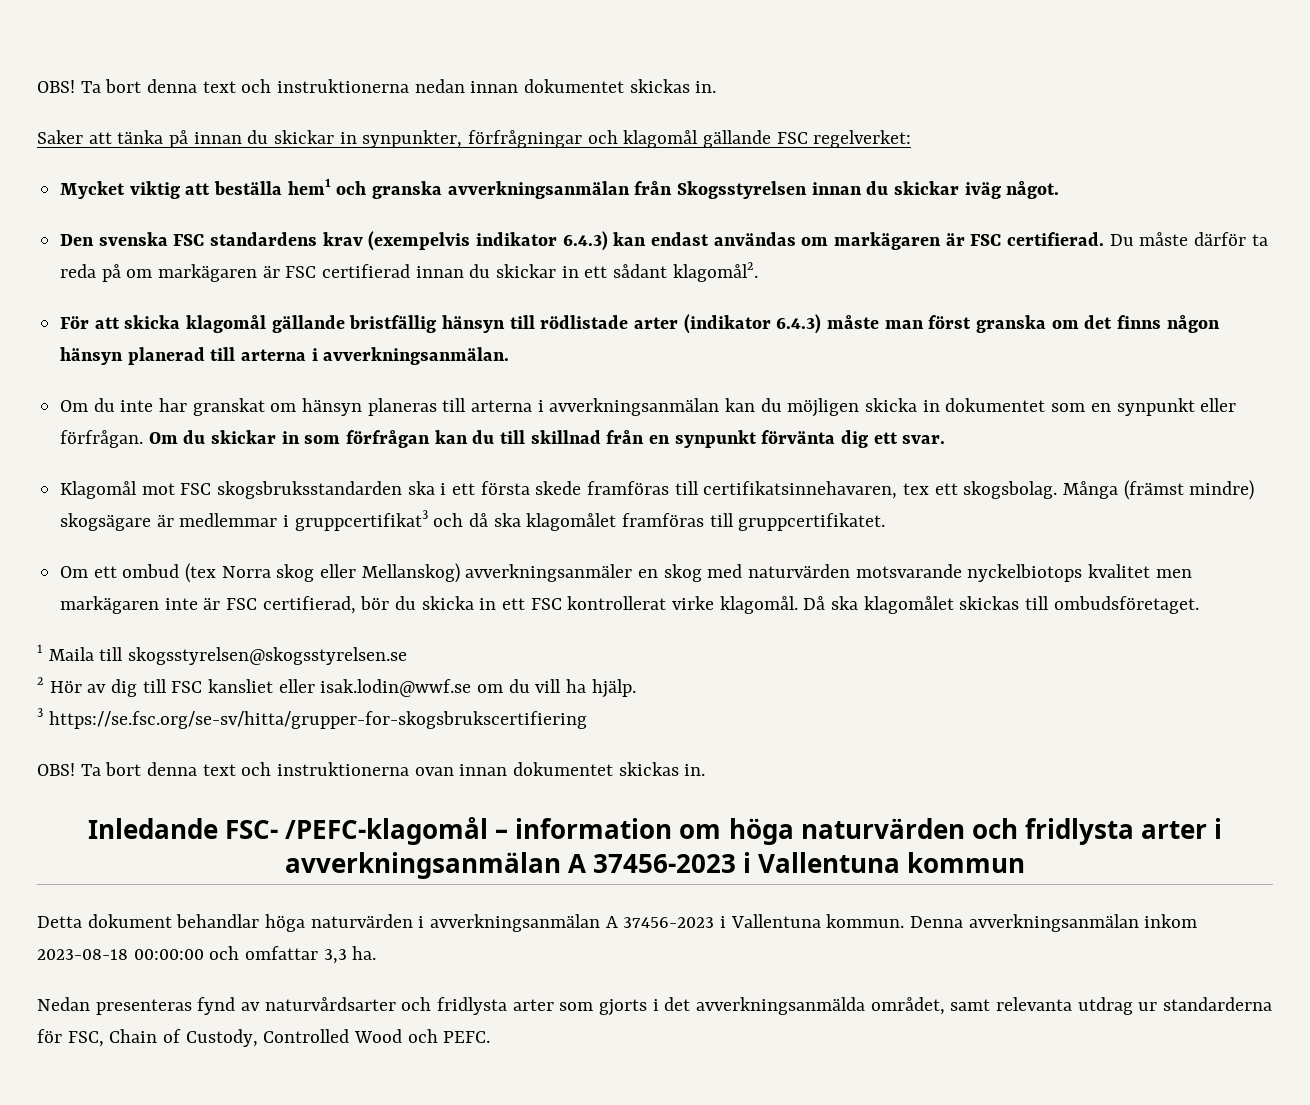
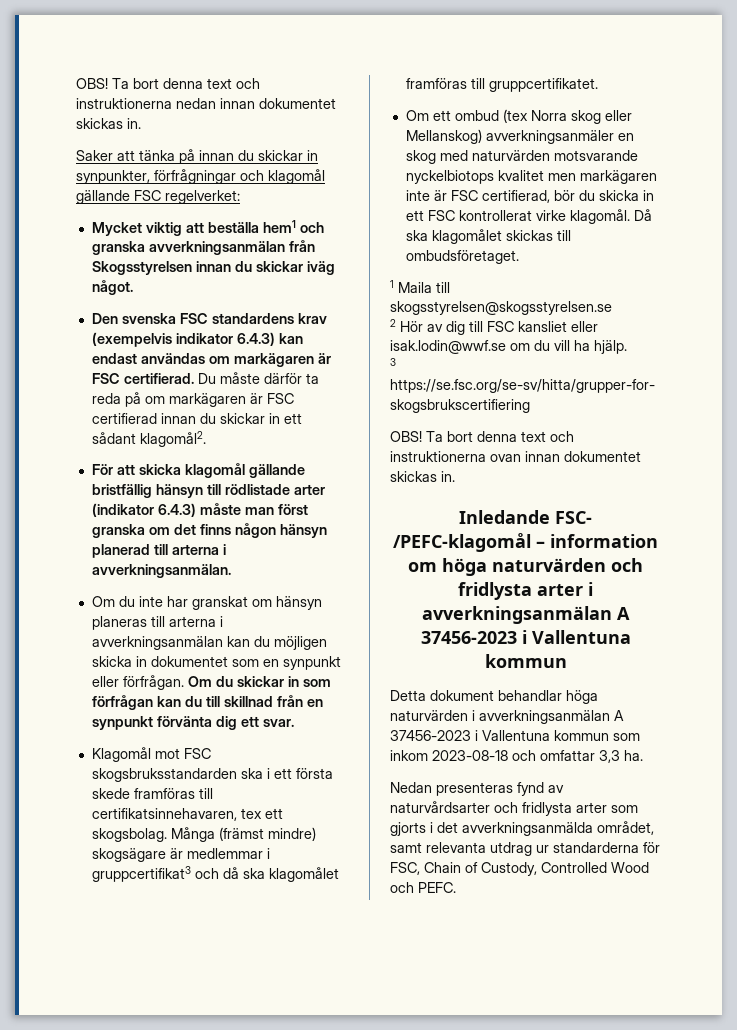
- Detta dokument behandlar höga naturvärden i avverkningsanmälan A 37456-2023 i Vallentuna kommun. Denna avverkningsanmälan inkom 2023-08-18 00:00:00 och omfattar 3,3 ha.
+ Detta dokument behandlar höga naturvärden i avverkningsanmälan A 37456-2023 i Vallentuna kommun som inkom 2023-08-18 och omfattar 3,3 ha.

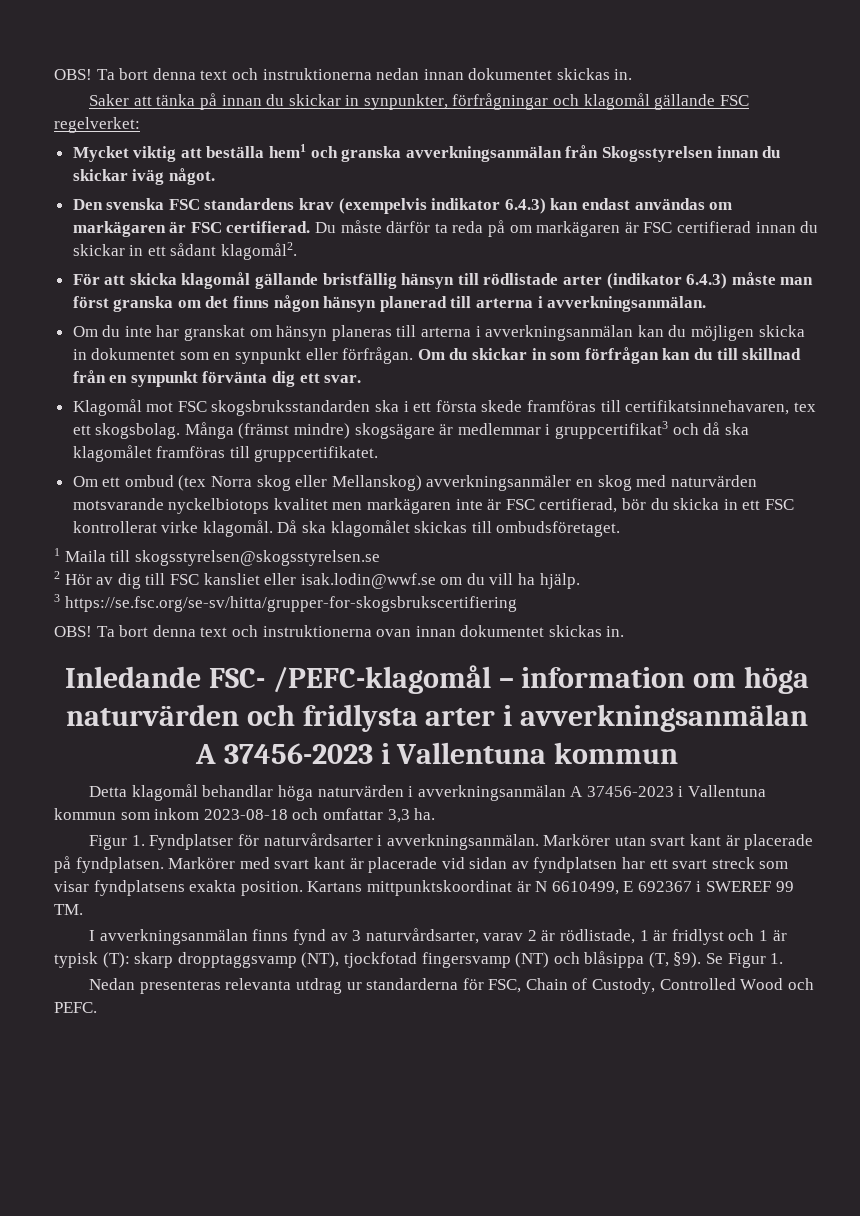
- Detta dokument behandlar höga naturvärden i avverkningsanmälan A 37456-2023 i Vallentuna kommun som inkom 2023-08-18 och omfattar 3,3 ha.
+ Detta klagomål behandlar höga naturvärden i avverkningsanmälan A 37456-2023 i Vallentuna kommun som inkom 2023-08-18 och omfattar 3,3 ha.
- Nedan presenteras fynd av naturvårdsarter och fridlysta arter som gjorts i det avverkningsanmälda området, samt relevanta utdrag ur standarderna för FSC, Chain of Custody, Controlled Wood och PEFC.
+ Figur 1. Fyndplatser för naturvårdsarter i avverkningsanmälan. Markörer utan svart kant är placerade på fyndplatsen. Markörer med svart kant är placerade vid sidan av fyndplatsen har ett svart streck som visar fyndplatsens exakta position. Kartans mittpunktskoordinat är N 6610499, E 692367 i SWEREF 99 TM.
+ I avverkningsanmälan finns fynd av 3 naturvårdsarter, varav 2 är rödlistade, 1 är fridlyst och 1 är typisk (T): skarp dropptaggsvamp (NT), tjockfotad fingersvamp (NT) och blåsippa (T, §9). Se Figur 1.
+ Nedan presenteras relevanta utdrag ur standarderna för FSC, Chain of Custody, Controlled Wood och PEFC.

